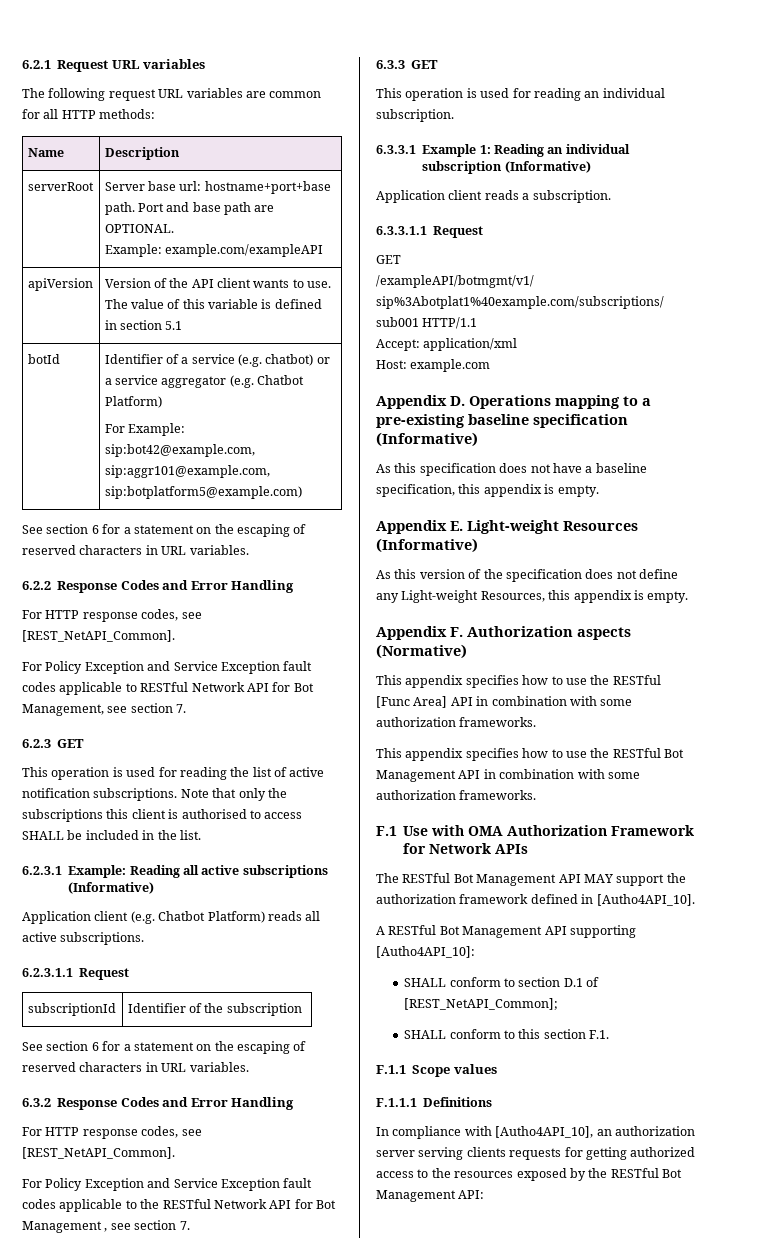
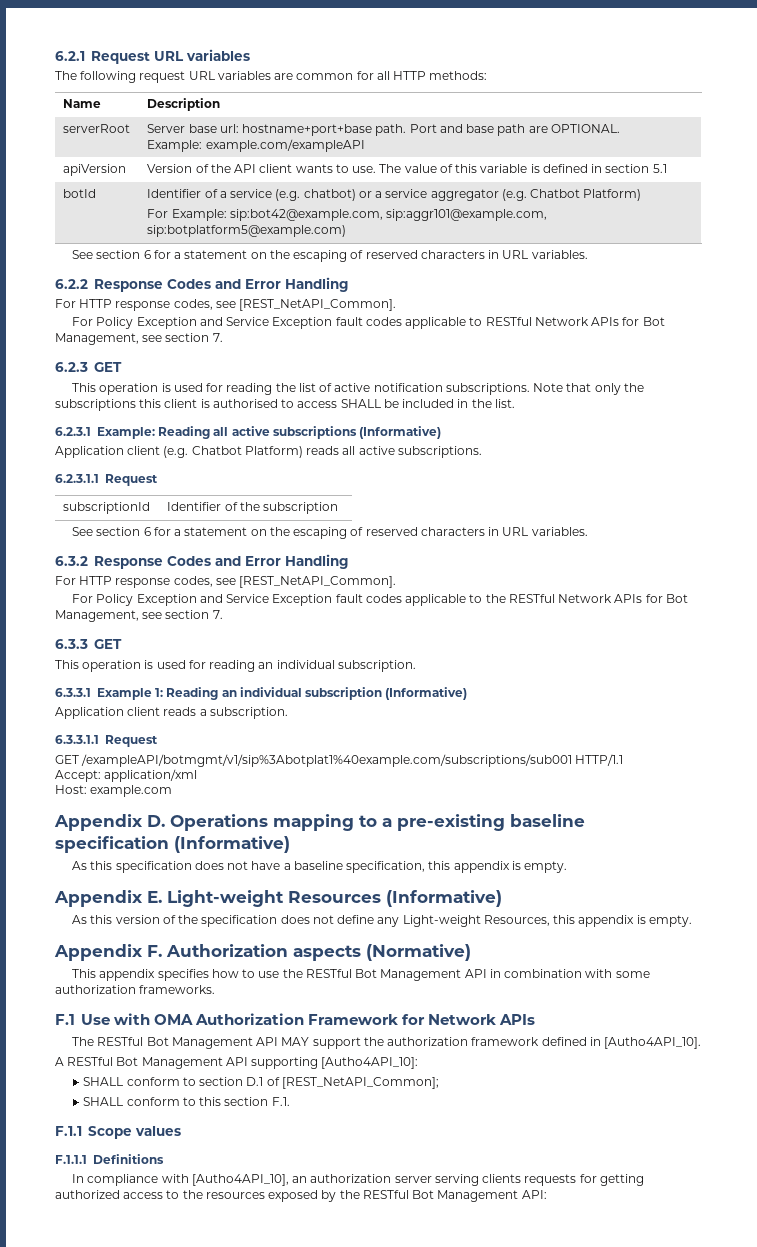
- For Policy Exception and Service Exception fault codes applicable to RESTful Network API for Bot Management, see section 7.
+ For Policy Exception and Service Exception fault codes applicable to RESTful Network APIs for Bot Management, see section 7.
- For Policy Exception and Service Exception fault codes applicable to the RESTful Network API for Bot Management , see section 7.
+ For Policy Exception and Service Exception fault codes applicable to the RESTful Network APIs for Bot Management, see section 7.
- This appendix specifies how to use the RESTful [Func Area] API in combination with some authorization frameworks.

